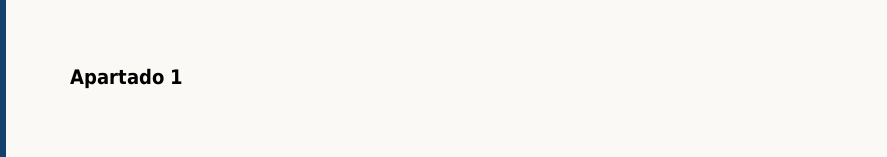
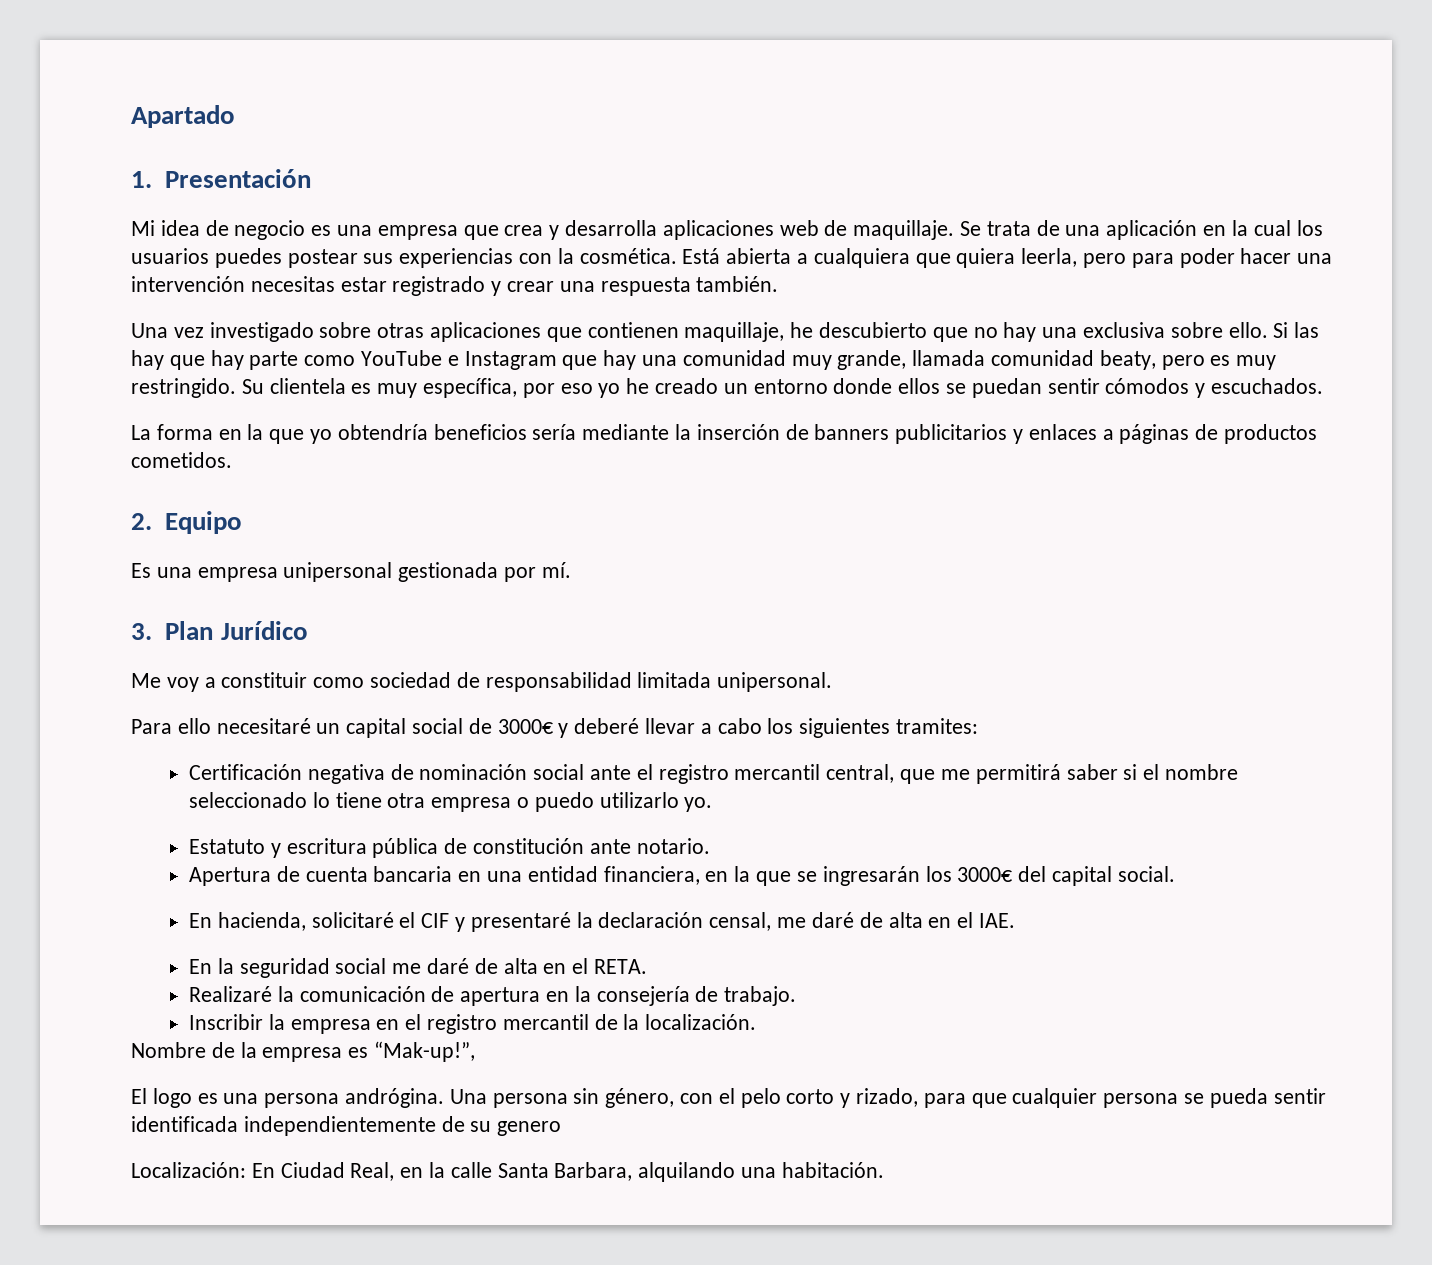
- Apartado 1
+ Apartado
+ 1. Presentación
+ Mi idea de negocio es una empresa que crea y desarrolla aplicaciones web de maquillaje. Se trata de una aplicación en la cual los usuarios puedes postear sus experiencias con la cosmética. Está abierta a cualquiera que quiera leerla, pero para poder hacer una intervención necesitas estar registrado y crear una respuesta también.
+ Una vez investigado sobre otras aplicaciones que contienen maquillaje, he descubierto que no hay una exclusiva sobre ello. Si las hay que hay parte como YouTube e Instagram que hay una comunidad muy grande, llamada comunidad beaty, pero es muy restringido. Su clientela es muy específica, por eso yo he creado un entorno donde ellos se puedan sentir cómodos y escuchados.
+ La forma en la que yo obtendría beneficios sería mediante la inserción de banners publicitarios y enlaces a páginas de productos cometidos.
+ 2. Equipo
+ Es una empresa unipersonal gestionada por mí.
+ 3. Plan Jurídico
+ Me voy a constituir como sociedad de responsabilidad limitada unipersonal.
+ Para ello necesitaré un capital social de 3000€ y deberé llevar a cabo los siguientes tramites:
+ Certificación negativa de nominación social ante el registro mercantil central, que me permitirá saber si el nombre seleccionado lo tiene otra empresa o puedo utilizarlo yo.
+ Estatuto y escritura pública de constitución ante notario.
+ Apertura de cuenta bancaria en una entidad financiera, en la que se ingresarán los 3000€ del capital social.
+ En hacienda, solicitaré el CIF y presentaré la declaración censal, me daré de alta en el IAE.
+ En la seguridad social me daré de alta en el RETA.
+ Realizaré la comunicación de apertura en la consejería de trabajo.
+ Inscribir la empresa en el registro mercantil de la localización.
+ Nombre de la empresa es “Mak-up!”,
+ El logo es una persona andrógina. Una persona sin género, con el pelo corto y rizado, para que cualquier persona se pueda sentir identificada independientemente de su genero
+ Localización: En Ciudad Real, en la calle Santa Barbara, alquilando una habitación.

